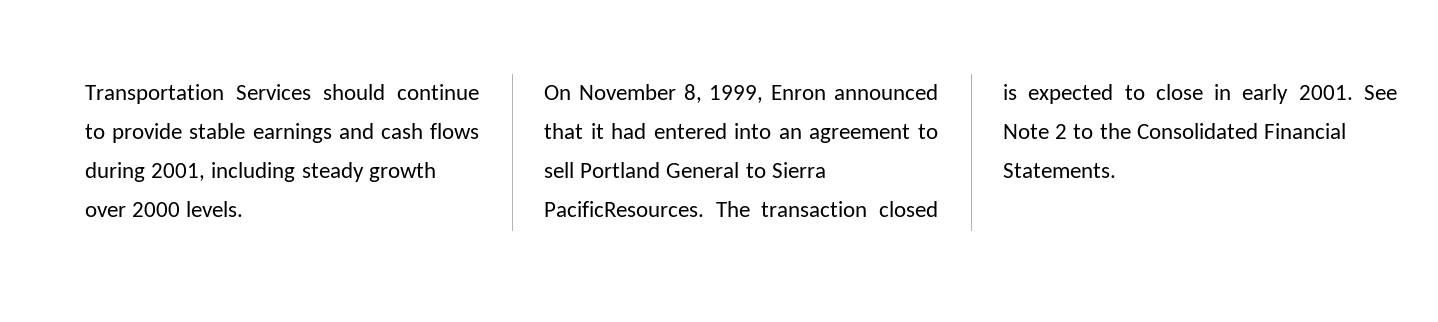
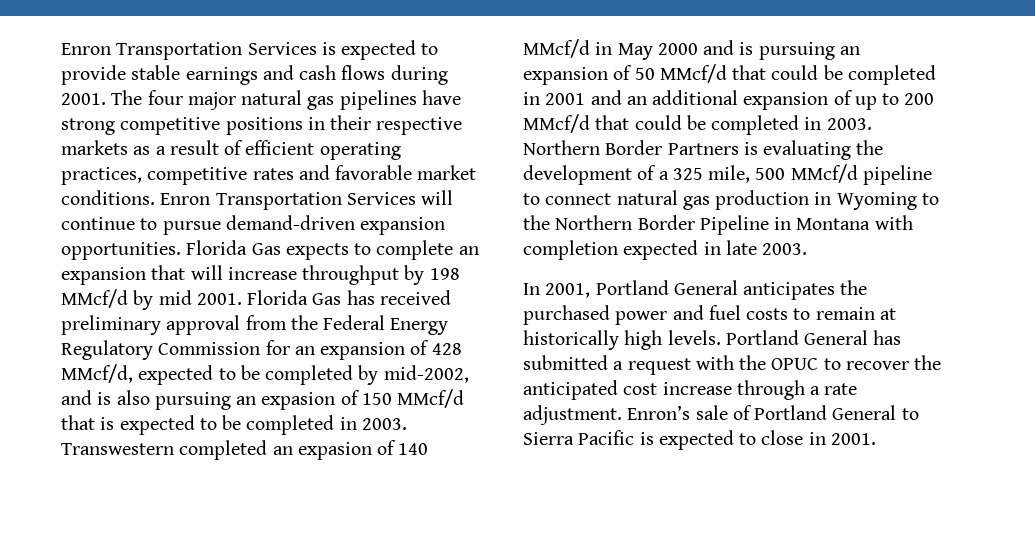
- Transportation Services should continue to provide stable earnings and cash flows during 2001, including steady growth over 2000 levels.
- On November 8, 1999, Enron announced that it had entered into an agreement to sell Portland General to Sierra PacificResources. The transaction closed is expected to close in early 2001. See Note 2 to the Consolidated Financial Statements.
+ Enron Transportation Services is expected to provide stable earnings and cash flows during 2001. The four major natural gas pipelines have strong competitive positions in their respective markets as a result of efficient operating practices, competitive rates and favorable market conditions. Enron Transportation Services will continue to pursue demand-driven expansion opportunities. Florida Gas expects to complete an expansion that will increase throughput by 198 MMcf/d by mid 2001. Florida Gas has received preliminary approval from the Federal Energy Regulatory Commission for an expansion of 428 MMcf/d, expected to be completed by mid-2002, and is also pursuing an expasion of 150 MMcf/d that is expected to be completed in 2003. Transwestern completed an expasion of 140 MMcf/d in May 2000 and is pursuing an expansion of 50 MMcf/d that could be completed in 2001 and an additional expansion of up to 200 MMcf/d that could be completed in 2003. Northern Border Partners is evaluating the development of a 325 mile, 500 MMcf/d pipeline to connect natural gas production in Wyoming to the Northern Border Pipeline in Montana with completion expected in late 2003.
+ In 2001, Portland General anticipates the purchased power and fuel costs to remain at historically high levels. Portland General has submitted a request with the OPUC to recover the anticipated cost increase through a rate adjustment. Enron’s sale of Portland General to Sierra Pacific is expected to close in 2001.

